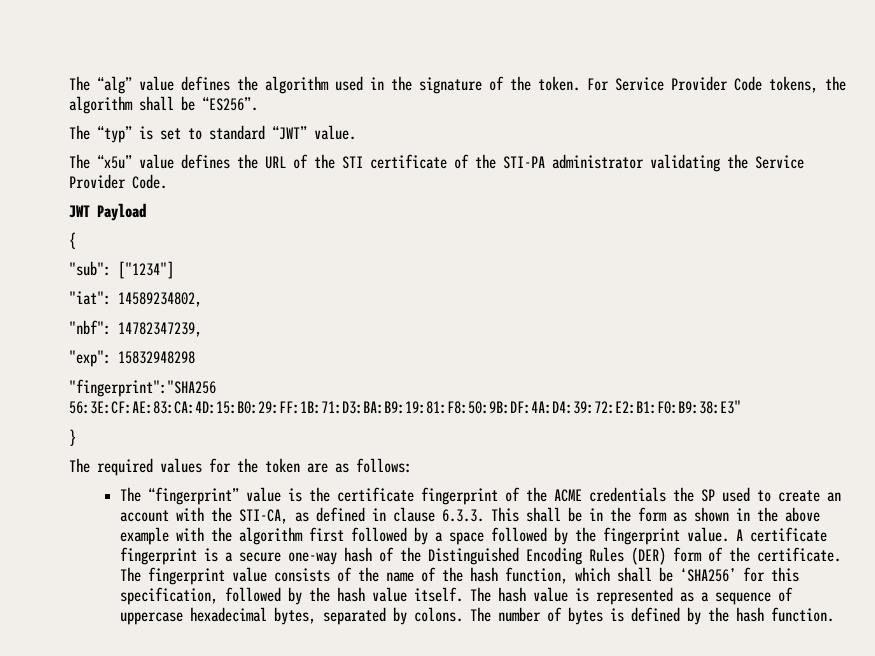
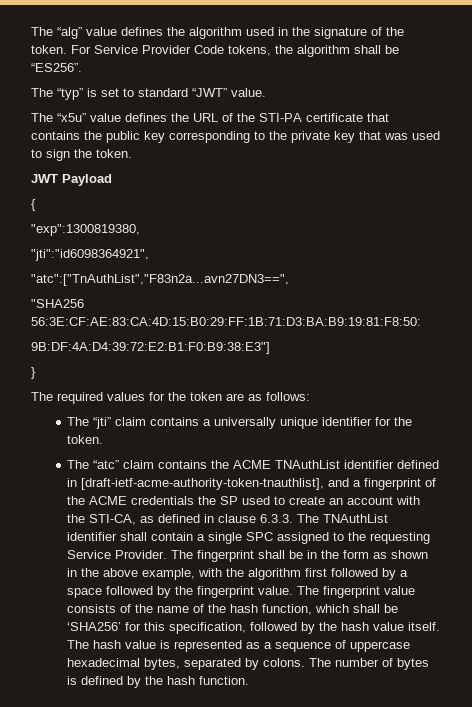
- The “x5u” value defines the URL of the STI certificate of the STI-PA administrator validating the Service Provider Code.
+ The “x5u” value defines the URL of the STI-PA certificate that contains the public key corresponding to the private key that was used to sign the token.
  JWT Payload
  {
- "sub": ["1234"]
- "iat": 14589234802,
- "nbf": 14782347239,
- "exp": 15832948298
- "fingerprint":"SHA256 56:3E:CF:AE:83:CA:4D:15:B0:29:FF:1B:71:D3:BA:B9:19:81:F8:50:9B:DF:4A:D4:39:72:E2:B1:F0:B9:38:E3"
+ "exp":1300819380,
+ "jti":"id6098364921",
+ "atc":["TnAuthList","F83n2a...avn27DN3==",
+ "SHA256 56:3E:CF:AE:83:CA:4D:15:B0:29:FF:1B:71:D3:BA:B9:19:81:F8:50:
+ 9B:DF:4A:D4:39:72:E2:B1:F0:B9:38:E3"]
- The “fingerprint” value is the certificate fingerprint of the ACME credentials the SP used to create an account with the STI-CA, as defined in clause 6.3.3. This shall be in the form as shown in the above example with the algorithm first followed by a space followed by the fingerprint value.
+ The “jti” claim contains a universally unique identifier for the token.
+ The “atc” claim contains the ACME TNAuthList identifier defined in [draft-ietf-acme-authority-token-tnauthlist], and a fingerprint of the ACME credentials the SP used to create an account with the STI-CA, as defined in clause 6.3.3. The TNAuthList identifier shall contain a single SPC assigned to the requesting Service Provider. The fingerprint shall be in the form as shown in the above example, with the algorithm first followed by a space followed by the fingerprint value.
- A certificate fingerprint is a secure one-way hash of the Distinguished Encoding Rules (DER) form of the certificate.

